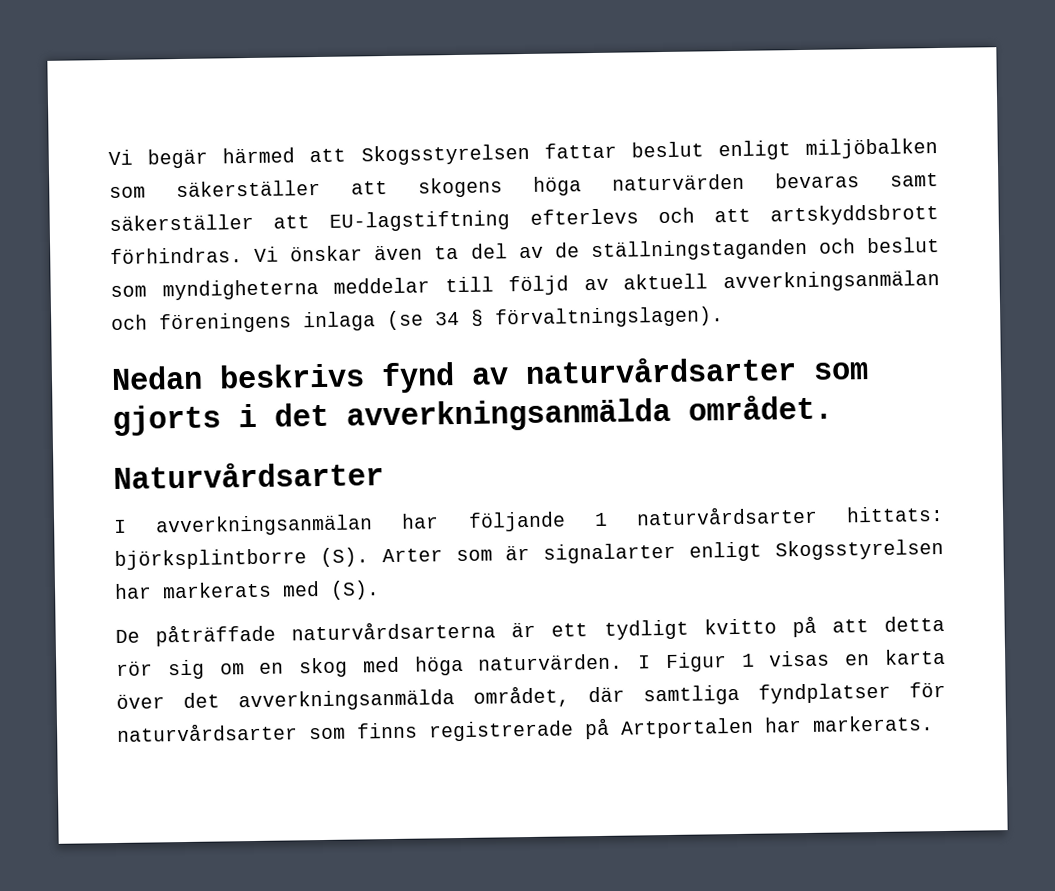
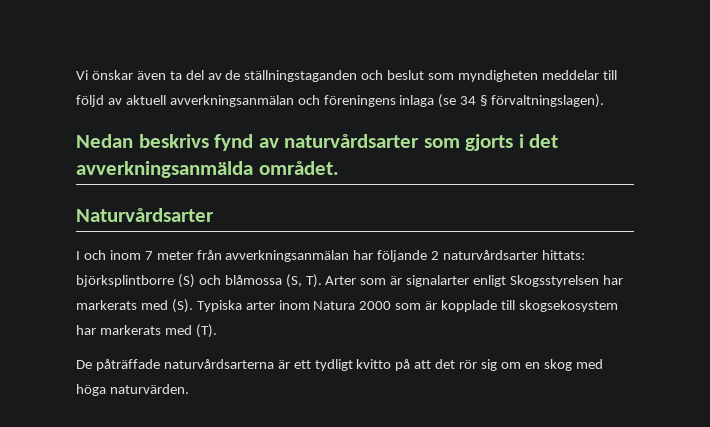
- Vi begär härmed att Skogsstyrelsen fattar beslut enligt miljöbalken som säkerställer att skogens höga naturvärden bevaras samt säkerställer att EU-lagstiftning efterlevs och att artskyddsbrott förhindras. Vi önskar även ta del av de ställningstaganden och beslut som myndigheterna meddelar till följd av aktuell avverkningsanmälan och föreningens inlaga (se 34 § förvaltningslagen).
+ Vi önskar även ta del av de ställningstaganden och beslut som myndigheten meddelar till följd av aktuell avverkningsanmälan och föreningens inlaga (se 34 § förvaltningslagen).
- I avverkningsanmälan har följande 1 naturvårdsarter hittats: björksplintborre (S). Arter som är signalarter enligt Skogsstyrelsen har markerats med (S).
+ I och inom 7 meter från avverkningsanmälan har följande 2 naturvårdsarter hittats: björksplintborre (S) och blåmossa (S, T). Arter som är signalarter enligt Skogsstyrelsen har markerats med (S). Typiska arter inom Natura 2000 som är kopplade till skogsekosystem har markerats med (T).
- De påträffade naturvårdsarterna är ett tydligt kvitto på att detta rör sig om en skog med höga naturvärden. I Figur 1 visas en karta över det avverkningsanmälda området, där samtliga fyndplatser för naturvårdsarter som finns registrerade på Artportalen har markerats.
+ De påträffade naturvårdsarterna är ett tydligt kvitto på att det rör sig om en skog med höga naturvärden.

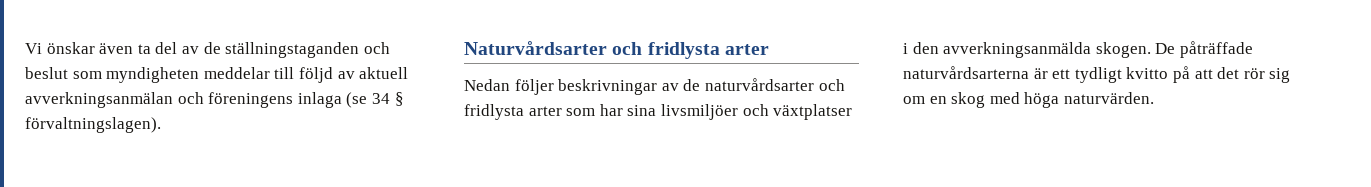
- Nedan beskrivs fynd av naturvårdsarter som gjorts i det avverkningsanmälda området.
- Naturvårdsarter
- I och inom 7 meter från avverkningsanmälan har följande 2 naturvårdsarter hittats: björksplintborre (S) och blåmossa (S, T). Arter som är signalarter enligt Skogsstyrelsen har markerats med (S). Typiska arter inom Natura 2000 som är kopplade till skogsekosystem har markerats med (T).
- De påträffade naturvårdsarterna är ett tydligt kvitto på att det rör sig om en skog med höga naturvärden.
+ Naturvårdsarter och fridlysta arter
+ Nedan följer beskrivningar av de naturvårdsarter och fridlysta arter som har sina livsmiljöer och växtplatser i den avverkningsanmälda skogen. De påträffade naturvårdsarterna är ett tydligt kvitto på att det rör sig om en skog med höga naturvärden.

